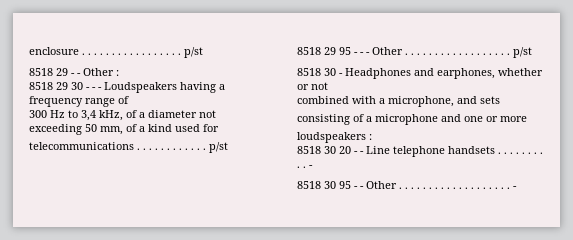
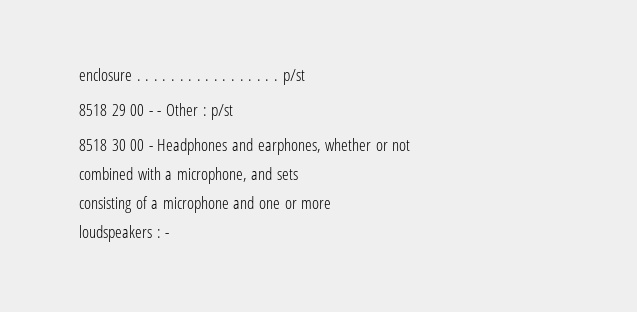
- 8518 29 - - Other :
- 8518 29 30 - - - Loudspeakers having a frequency range of
- 300 Hz to 3,4 kHz, of a diameter not
- exceeding 50 mm, of a kind used for
- telecommunications . . . . . . . . . . . . p/st
- 8518 29 95 - - - Other . . . . . . . . . . . . . . . . . . p/st
+ 8518 29 00 - - Other : p/st
- 8518 30 - Headphones and earphones, whether or not
+ 8518 30 00 - Headphones and earphones, whether or not
- loudspeakers :
- 8518 30 20 - - Line telephone handsets . . . . . . . . . . -
- 8518 30 95 - - Other . . . . . . . . . . . . . . . . . . . -
+ loudspeakers : -

